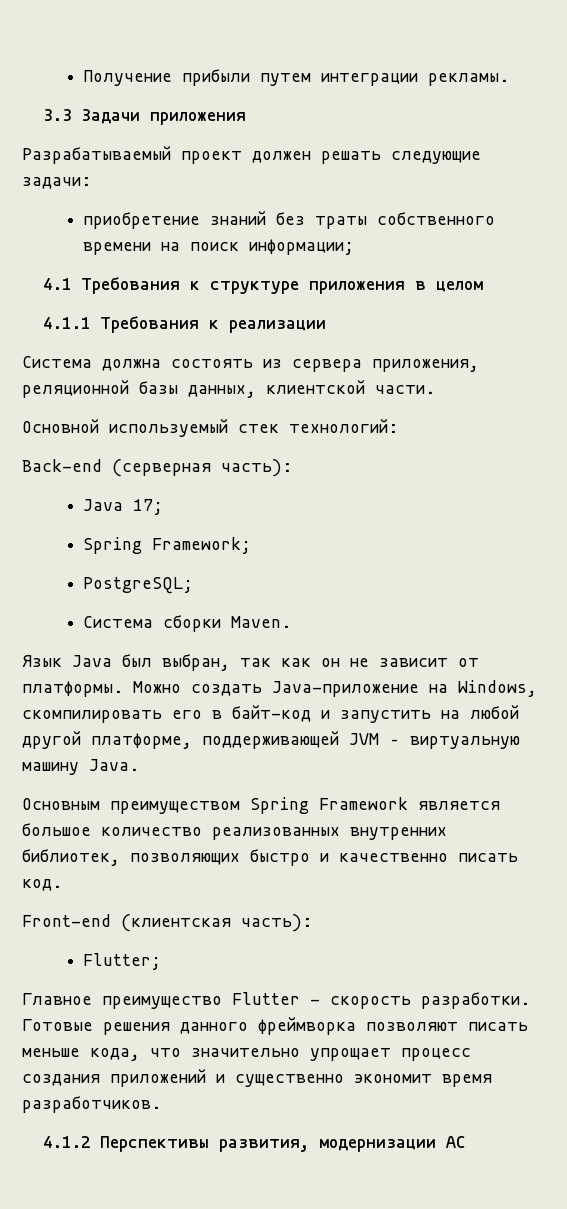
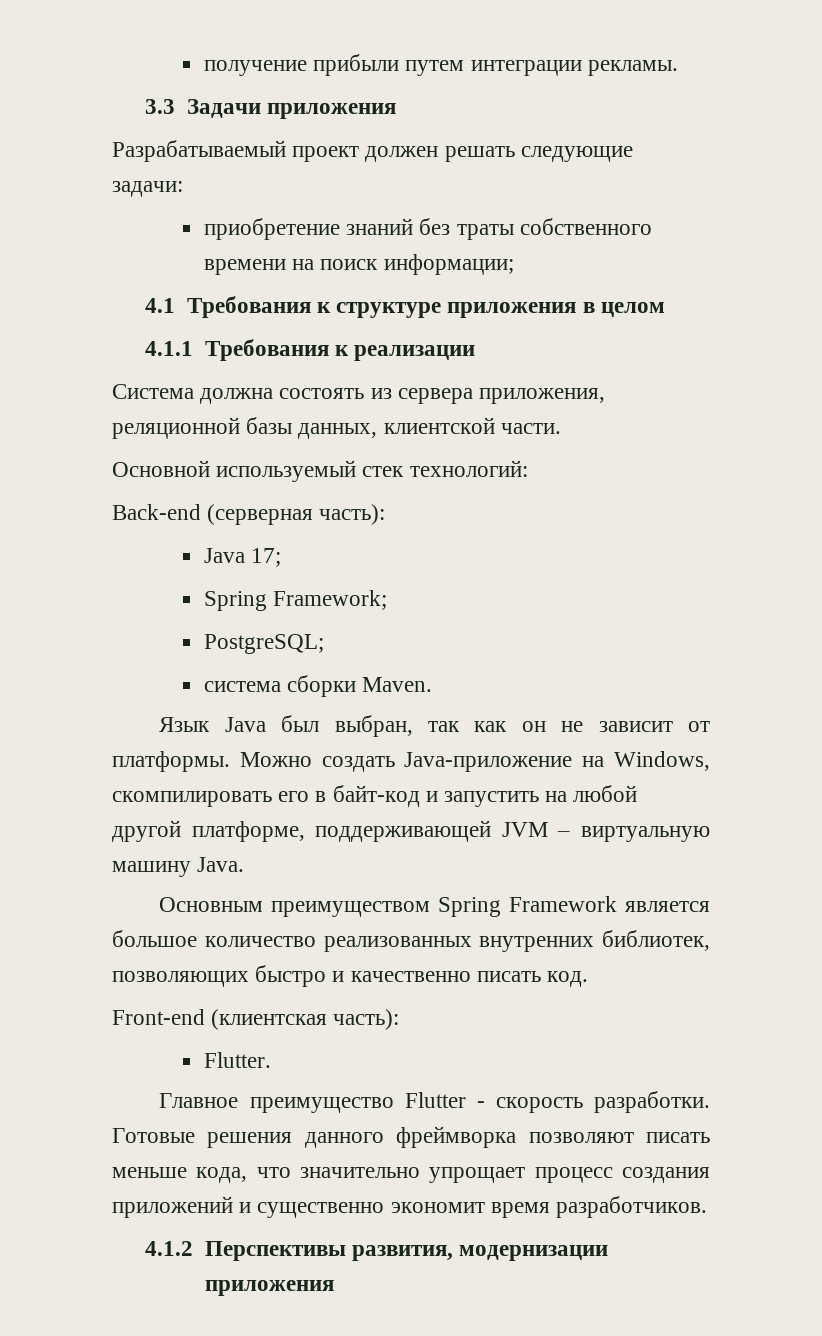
- Получение прибыли путем интеграции рекламы.
+ получение прибыли путем интеграции рекламы.
- Система сборки Maven.
+ система сборки Maven.
- Flutter;
+ Flutter.
- 4.1.2 Перспективы развития, модернизации АС
+ 4.1.2 Перспективы развития, модернизации приложения

